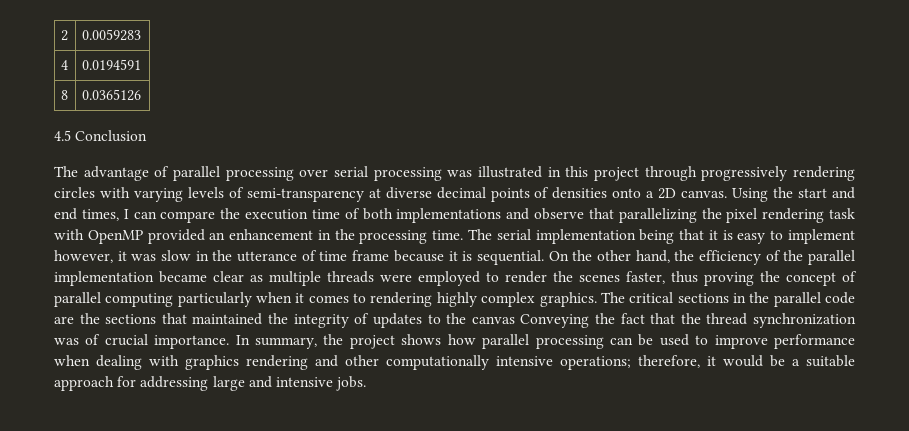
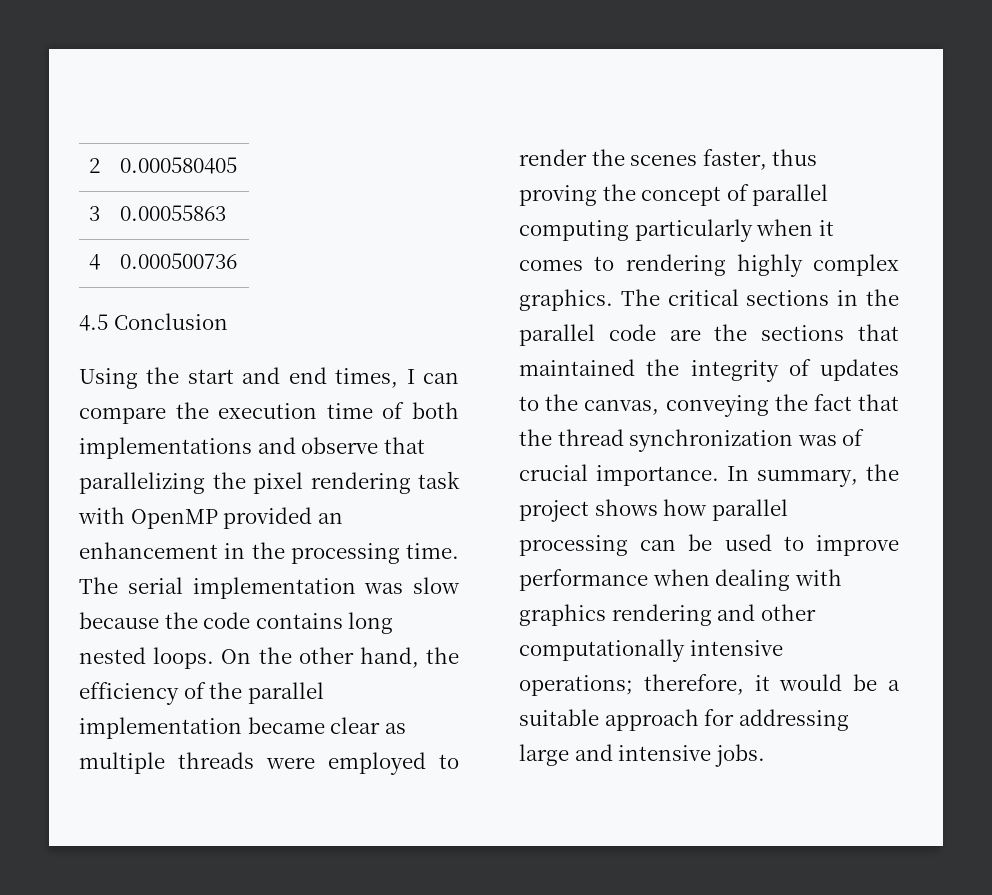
- 2 | 0.0059283
- 4 | 0.0194591
- 8 | 0.0365126
+ 2 | 0.000580405
+ 3 | 0.00055863
+ 4 | 0.000500736
  4.5 Conclusion
- The advantage of parallel processing over serial processing was illustrated in this project through progressively rendering circles with varying levels of semi-transparency at diverse decimal points of densities onto a 2D canvas. Using the start and end times, I can compare the execution time of both implementations and observe that parallelizing the pixel rendering task with OpenMP provided an enhancement in the processing time.
+ Using the start and end times, I can compare the execution time of both implementations and observe that parallelizing the pixel rendering task with OpenMP provided an enhancement in the processing time.
- The serial implementation being that it is easy to implement however, it was slow in the utterance of time frame because it is sequential.
+ The serial implementation was slow because the code contains long nested loops.
- The critical sections in the parallel code are the sections that maintained the integrity of updates to the canvas Conveying the fact that the thread synchronization was of crucial importance.
+ The critical sections in the parallel code are the sections that maintained the integrity of updates to the canvas, conveying the fact that the thread synchronization was of crucial importance.

